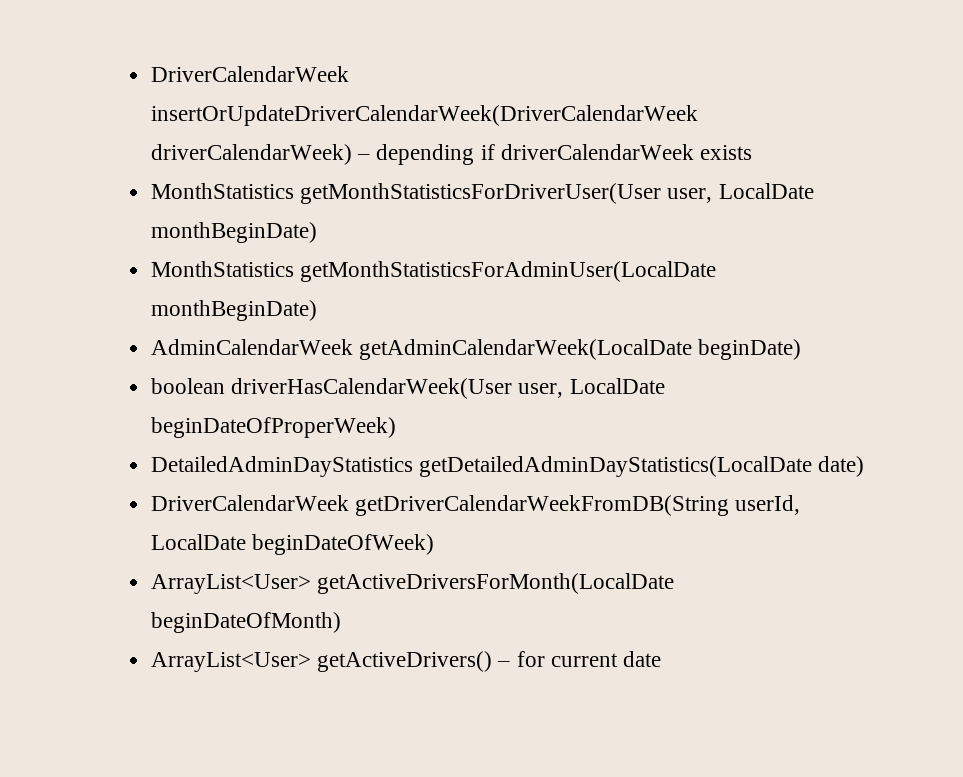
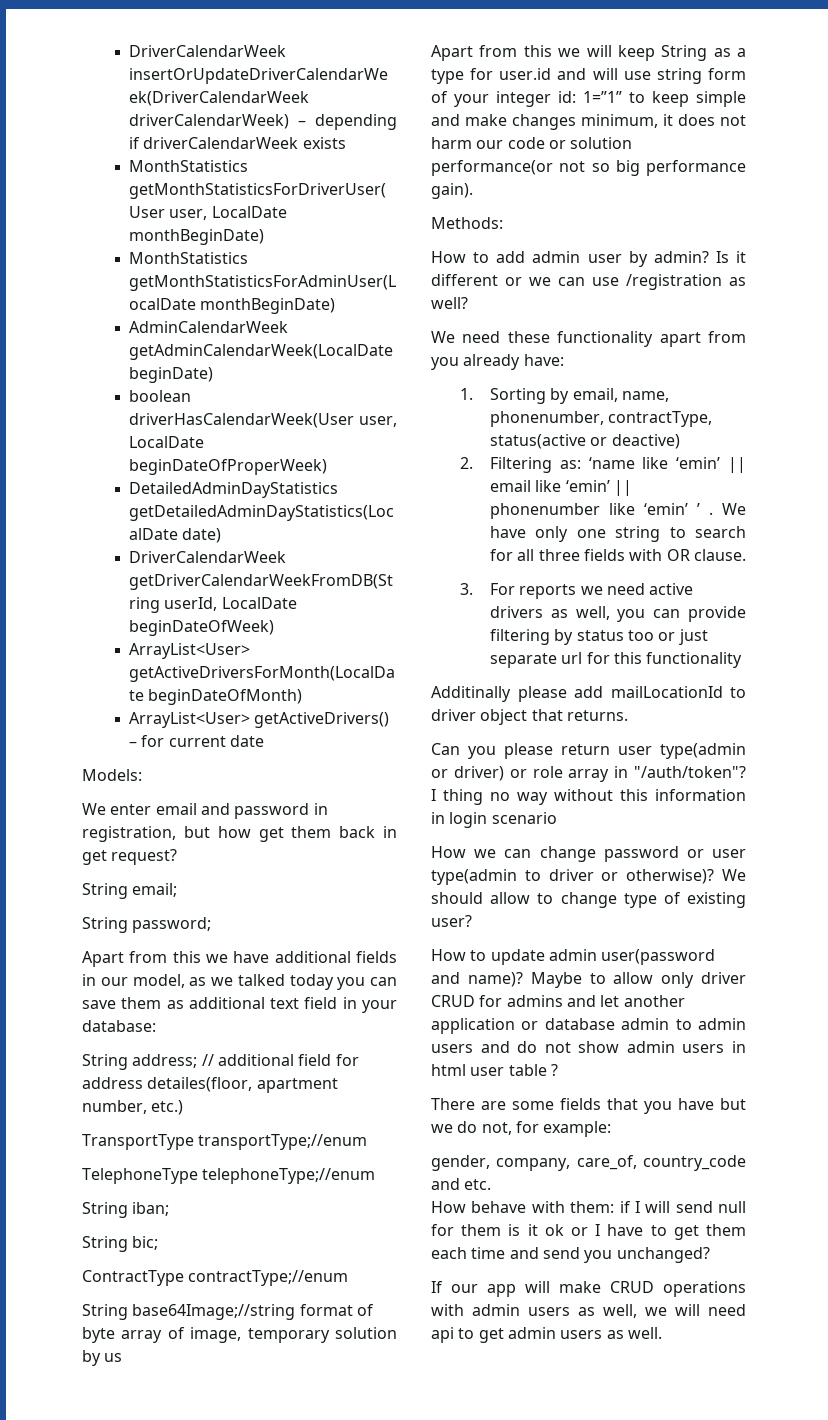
+ Models:
+ We enter email and password in registration, but how get them back in get request?
+ String email;
+ String password;
+ Apart from this we have additional fields in our model, as we talked today you can save them as additional text field in your database:
+ String address; // additional field for address detailes(floor, apartment number, etc.)
+ TransportType transportType;//enum
+ TelephoneType telephoneType;//enum
+ String iban;
+ String bic;
+ ContractType contractType;//enum
+ String base64Image;//string format of byte array of image, temporary solution by us
+ Apart from this we will keep String as a type for user.id and will use string form of your integer id: 1=”1” to keep simple and make changes minimum, it does not harm our code or solution performance(or not so big performance gain).
+ Methods:
+ How to add admin user by admin? Is it different or we can use /registration as well?
+ We need these functionality apart from you already have:
+ 1. Sorting by email, name, phonenumber, contractType, status(active or deactive)
+ 2. Filtering as: ‘name like ‘emin’ || email like ‘emin’ || phonenumber like ‘emin’ ’ . We have only one string to search for all three fields with OR clause.
+ 3. For reports we need active drivers as well, you can provide filtering by status too or just separate url for this functionality
+ Additinally please add mailLocationId to driver object that returns.
+ Can you please return user type(admin or driver) or role array in "/auth/token"? I thing no way without this information in login scenario
+ How we can change password or user type(admin to driver or otherwise)? We should allow to change type of existing user?
+ How to update admin user(password and name)? Maybe to allow only driver CRUD for admins and let another application or database admin to admin users and do not show admin users in html user table ?
+ There are some fields that you have but we do not, for example:
+ gender, company, care_of, country_code and etc.
+ How behave with them: if I will send null for them is it ok or I have to get them each time and send you unchanged?
+ If our app will make CRUD operations with admin users as well, we will need api to get admin users as well.

